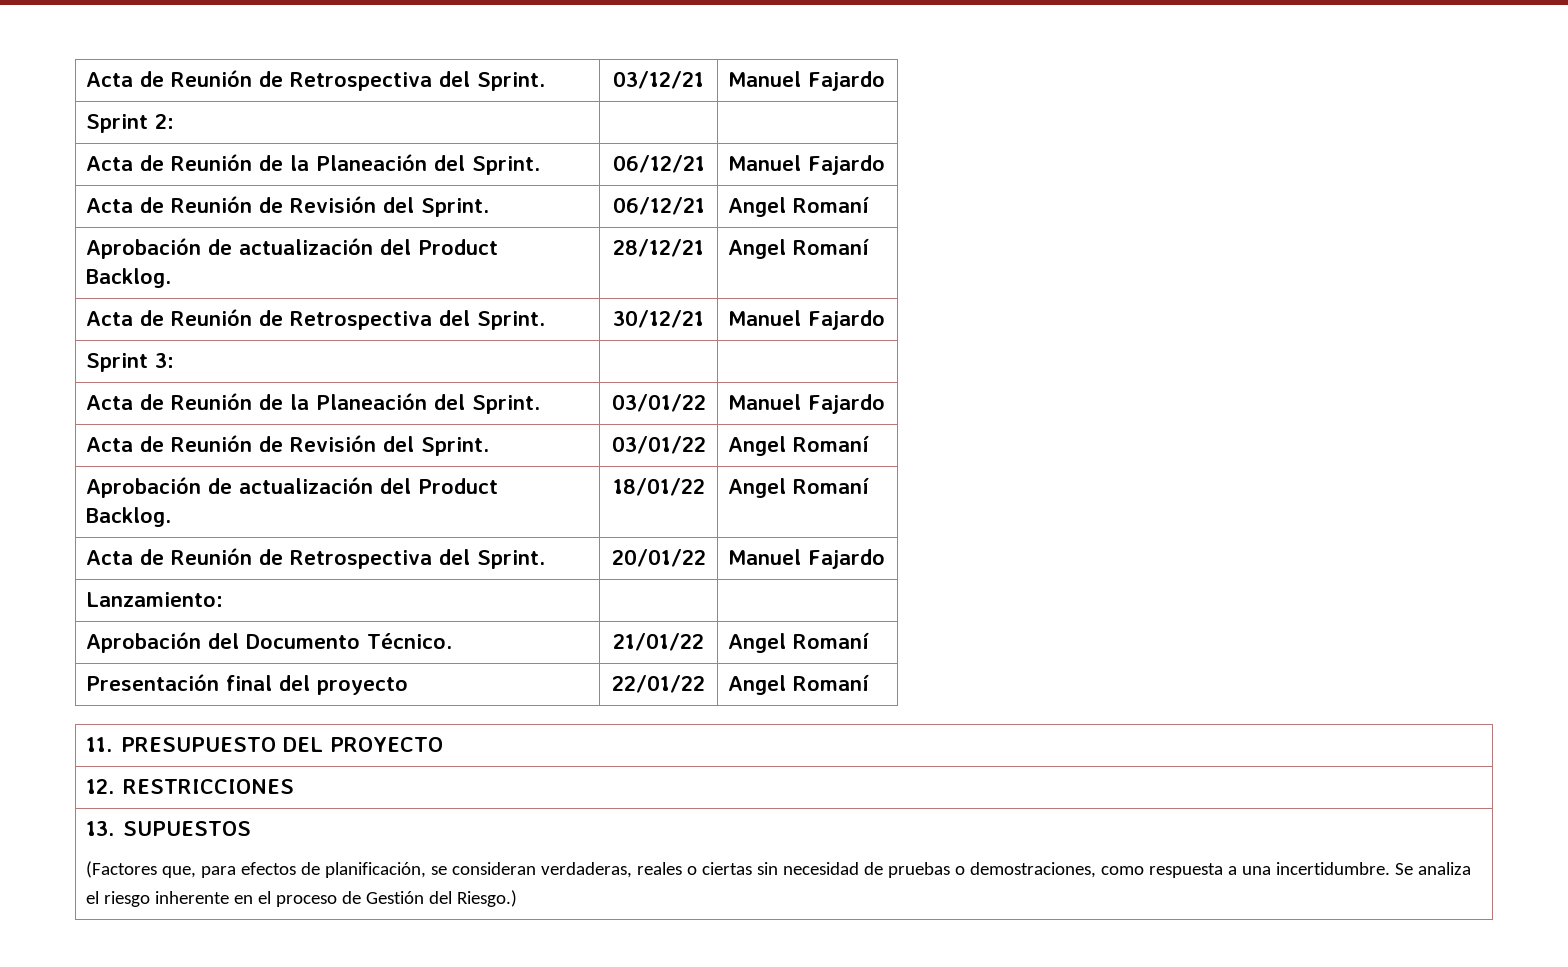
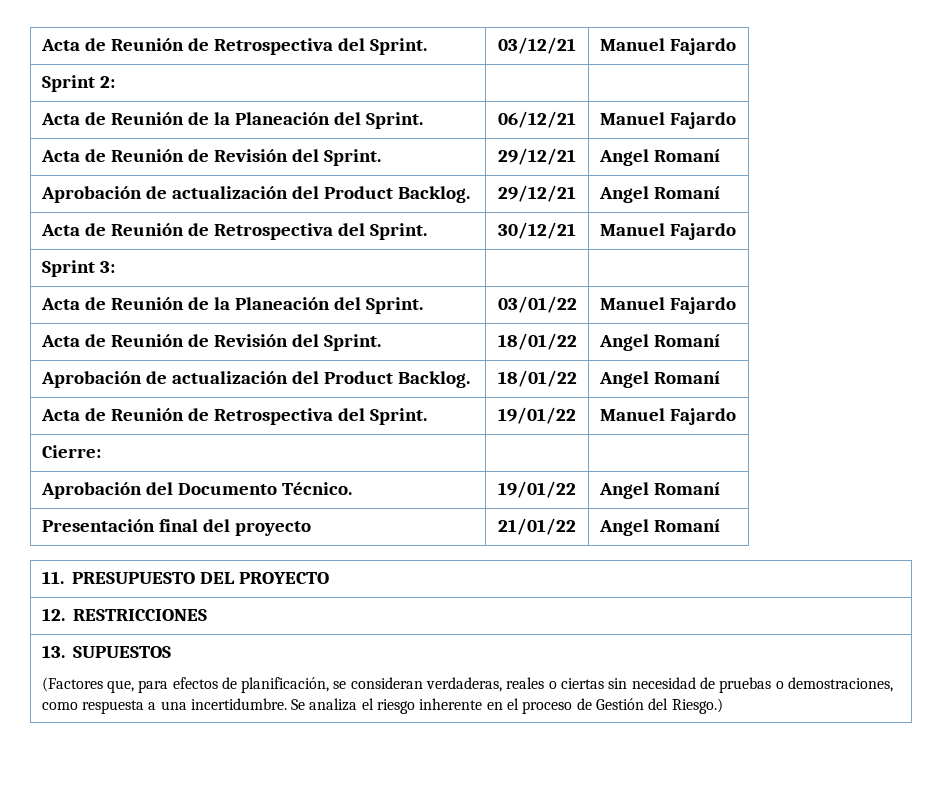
- Acta de Reunión de Revisión del Sprint. | 06/12/21 | Angel Romaní
- Aprobación de actualización del Product Backlog. | 28/12/21 | Angel Romaní
+ Acta de Reunión de Revisión del Sprint. | 29/12/21 | Angel Romaní
+ Aprobación de actualización del Product Backlog. | 29/12/21 | Angel Romaní
- Acta de Reunión de Revisión del Sprint. | 03/01/22 | Angel Romaní
+ Acta de Reunión de Revisión del Sprint. | 18/01/22 | Angel Romaní
- Acta de Reunión de Retrospectiva del Sprint. | 20/01/22 | Manuel Fajardo
- Lanzamiento: | |
+ Acta de Reunión de Retrospectiva del Sprint. | 19/01/22 | Manuel Fajardo
+ Cierre: | |
- Aprobación del Documento Técnico. | 21/01/22 | Angel Romaní
+ Aprobación del Documento Técnico. | 19/01/22 | Angel Romaní
- Presentación final del proyecto | 22/01/22 | Angel Romaní
+ Presentación final del proyecto | 21/01/22 | Angel Romaní

